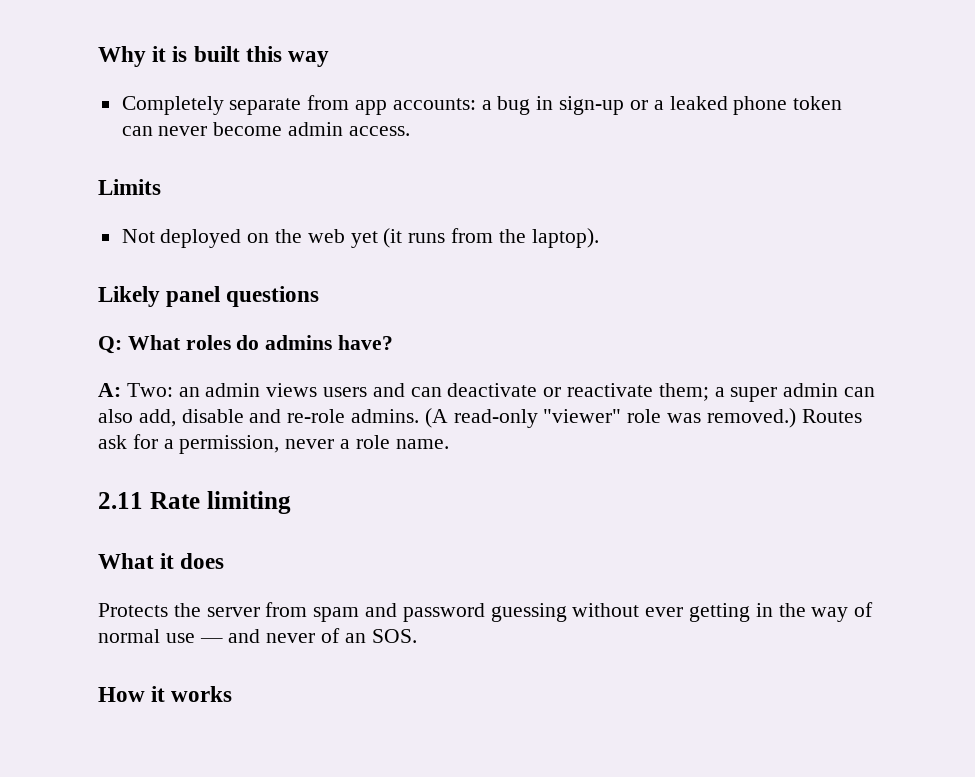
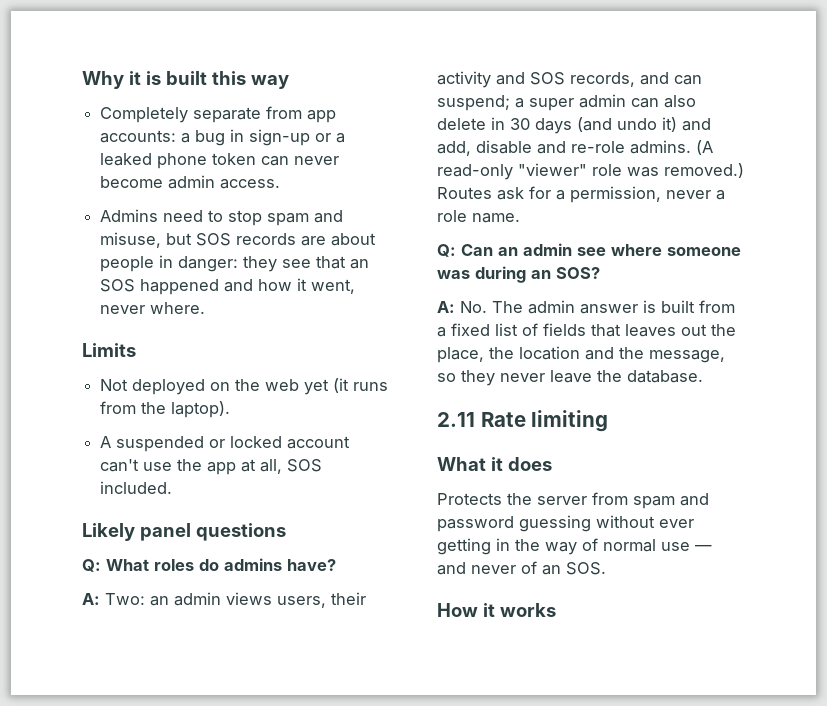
+ Admins need to stop spam and misuse, but SOS records are about people in danger: they see that an SOS happened and how it went, never where.
+ A suspended or locked account can't use the app at all, SOS included.
- A: Two: an admin views users and can deactivate or reactivate them; a super admin can also add, disable and re-role admins.
+ A: Two: an admin views users, their activity and SOS records, and can suspend; a super admin can also delete in 30 days (and undo it) and add, disable and re-role admins.
+ Q: Can an admin see where someone was during an SOS?
+ A: No. The admin answer is built from a fixed list of fields that leaves out the place, the location and the message, so they never leave the database.

